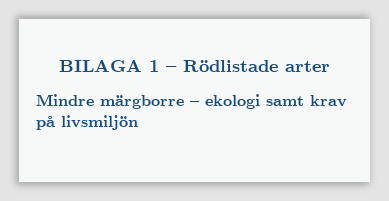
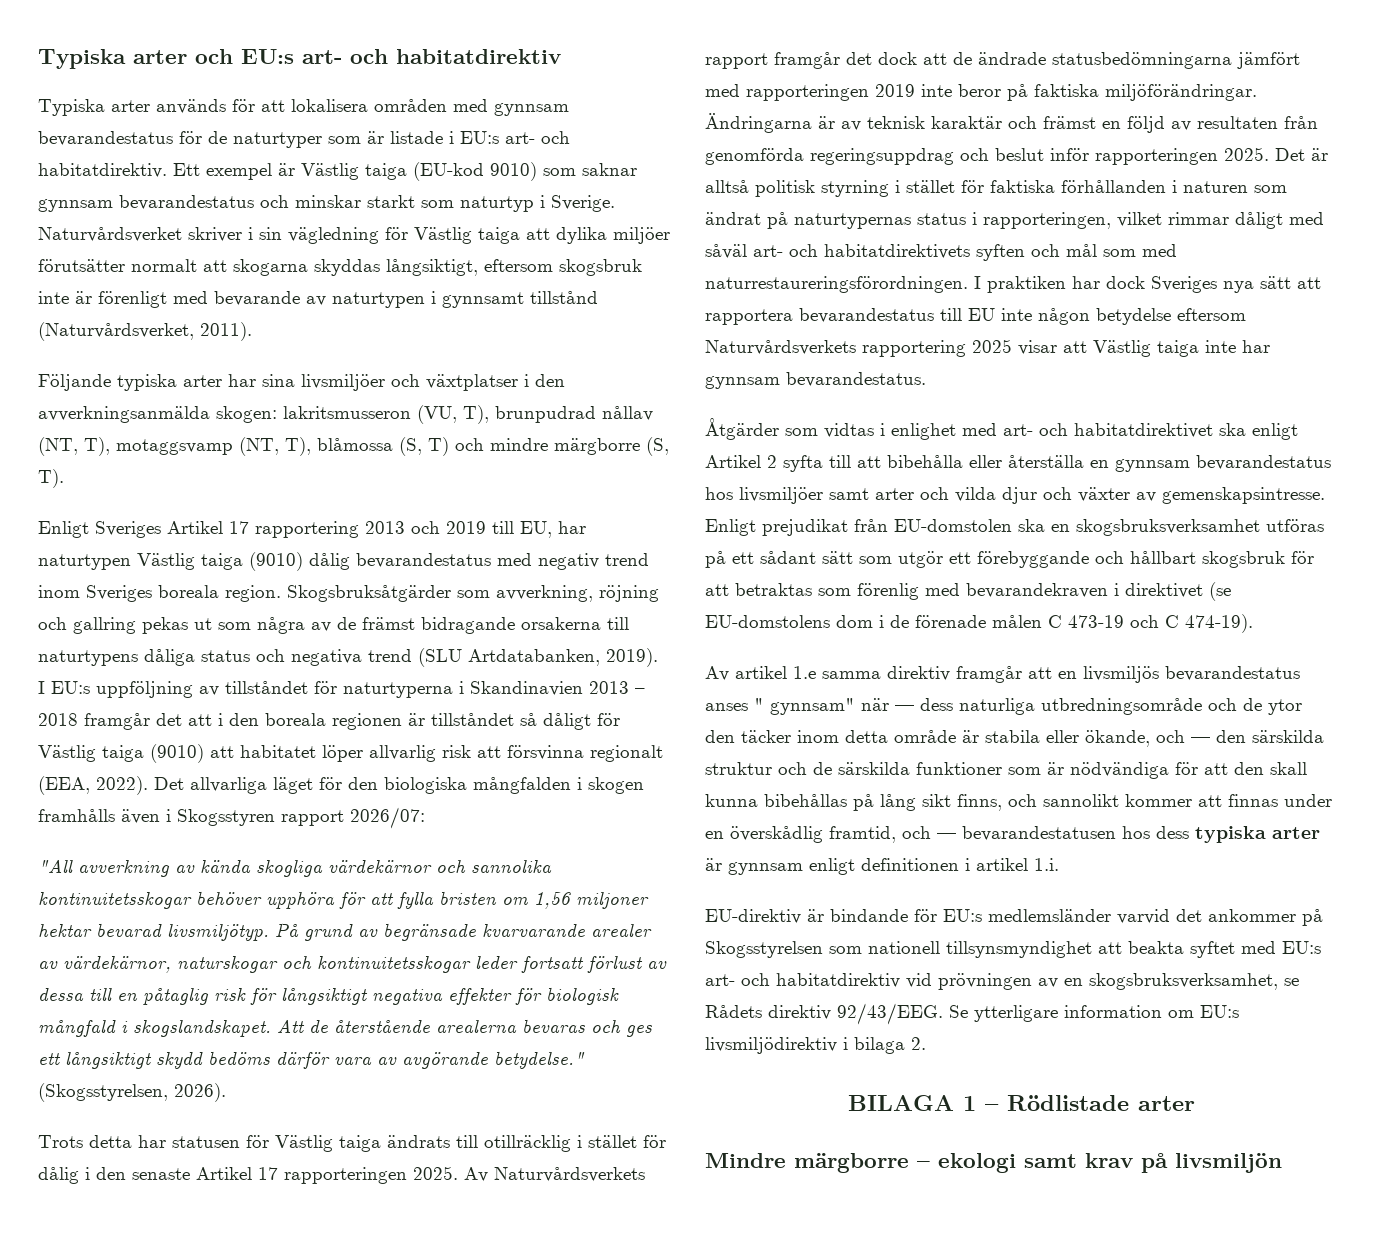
+ Typiska arter och EU:s art- och habitatdirektiv
+ Typiska arter används för att lokalisera områden med gynnsam bevarandestatus för de naturtyper som är listade i EU:s art- och habitatdirektiv. Ett exempel är Västlig taiga (EU-kod 9010) som saknar gynnsam bevarandestatus och minskar starkt som naturtyp i Sverige. Naturvårdsverket skriver i sin vägledning för Västlig taiga att dylika miljöer förutsätter normalt att skogarna skyddas långsiktigt, eftersom skogsbruk inte är förenligt med bevarande av naturtypen i gynnsamt tillstånd (Naturvårdsverket, 2011).
+ Följande typiska arter har sina livsmiljöer och växtplatser i den avverkningsanmälda skogen: lakritsmusseron (VU, T), brunpudrad nållav (NT, T), motaggsvamp (NT, T), blåmossa (S, T) och mindre märgborre (S, T).
+ Enligt Sveriges Artikel 17 rapportering 2013 och 2019 till EU, har naturtypen Västlig taiga (9010) dålig bevarandestatus med negativ trend inom Sveriges boreala region. Skogsbruksåtgärder som avverkning, röjning och gallring pekas ut som några av de främst bidragande orsakerna till naturtypens dåliga status och negativa trend (SLU Artdatabanken, 2019). I EU:s uppföljning av tillståndet för naturtyperna i Skandinavien 2013 – 2018 framgår det att i den boreala regionen är tillståndet så dåligt för Västlig taiga (9010) att habitatet löper allvarlig risk att försvinna regionalt (EEA, 2022). Det allvarliga läget för den biologiska mångfalden i skogen framhålls även i Skogsstyren rapport 2026/07:
+ "All avverkning av kända skogliga värdekärnor och sannolika kontinuitetsskogar behöver upphöra för att fylla bristen om 1,56 miljoner hektar bevarad livsmiljötyp. På grund av begränsade kvarvarande arealer av värdekärnor, naturskogar och kontinuitetsskogar leder fortsatt förlust av dessa till en påtaglig risk för långsiktigt negativa effekter för biologisk mångfald i skogslandskapet. Att de återstående arealerna bevaras och ges ett långsiktigt skydd bedöms därför vara av avgörande betydelse." (Skogsstyrelsen, 2026).
+ Trots detta har statusen för Västlig taiga ändrats till otillräcklig i stället för dålig i den senaste Artikel 17 rapporteringen 2025. Av Naturvårdsverkets rapport framgår det dock att de ändrade statusbedömningarna jämfört med rapporteringen 2019 inte beror på faktiska miljöförändringar. Ändringarna är av teknisk karaktär och främst en följd av resultaten från genomförda regeringsuppdrag och beslut inför rapporteringen 2025. Det är alltså politisk styrning i stället för faktiska förhållanden i naturen som ändrat på naturtypernas status i rapporteringen, vilket rimmar dåligt med såväl art- och habitatdirektivets syften och mål som med naturrestaureringsförordningen. I praktiken har dock Sveriges nya sätt att rapportera bevarandestatus till EU inte någon betydelse eftersom Naturvårdsverkets rapportering 2025 visar att Västlig taiga inte har gynnsam bevarandestatus.
+ Åtgärder som vidtas i enlighet med art- och habitatdirektivet ska enligt Artikel 2 syfta till att bibehålla eller återställa en gynnsam bevarandestatus hos livsmiljöer samt arter och vilda djur och växter av gemenskapsintresse. Enligt prejudikat från EU-domstolen ska en skogsbruksverksamhet utföras på ett sådant sätt som utgör ett förebyggande och hållbart skogsbruk för att betraktas som förenlig med bevarandekraven i direktivet (se EU-domstolens dom i de förenade målen C 473-19 och C 474-19).
+ Av artikel 1.e samma direktiv framgår att en livsmiljös bevarandestatus anses " gynnsam" när — dess naturliga utbredningsområde och de ytor den täcker inom detta område är stabila eller ökande, och — den särskilda struktur och de särskilda funktioner som är nödvändiga för att den skall kunna bibehållas på lång sikt finns, och sannolikt kommer att finnas under en överskådlig framtid, och — bevarandestatusen hos dess typiska arter är gynnsam enligt definitionen i artikel 1.i.
+ EU-direktiv är bindande för EU:s medlemsländer varvid det ankommer på Skogsstyrelsen som nationell tillsynsmyndighet att beakta syftet med EU:s art- och habitatdirektiv vid prövningen av en skogsbruksverksamhet, se Rådets direktiv 92/43/EEG. Se ytterligare information om EU:s livsmiljödirektiv i bilaga 2.

